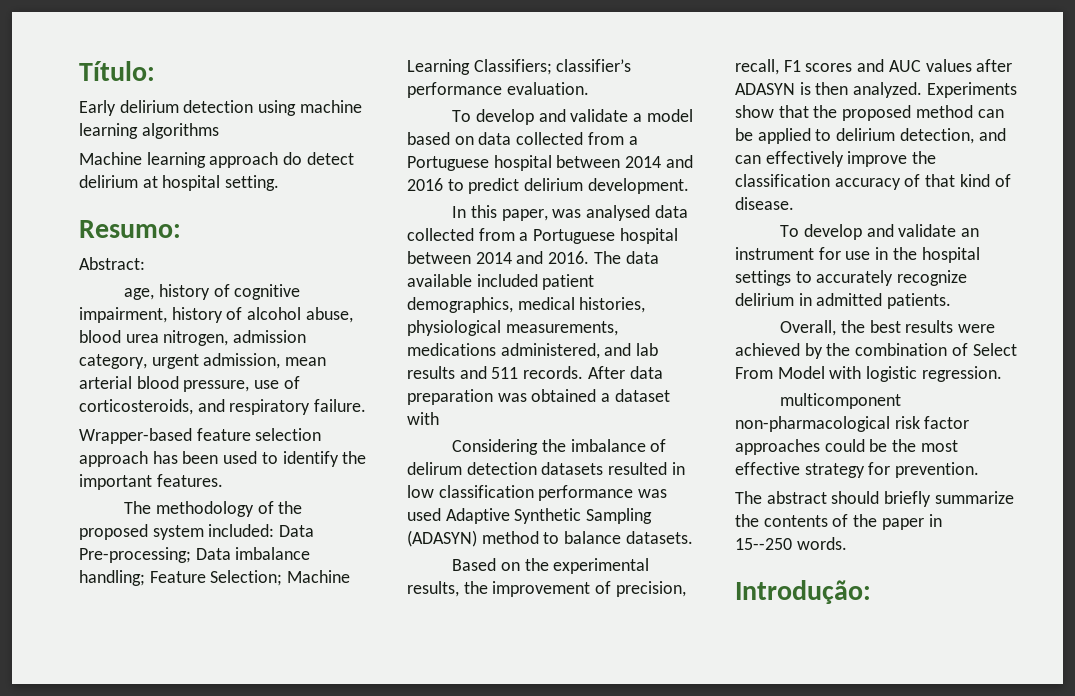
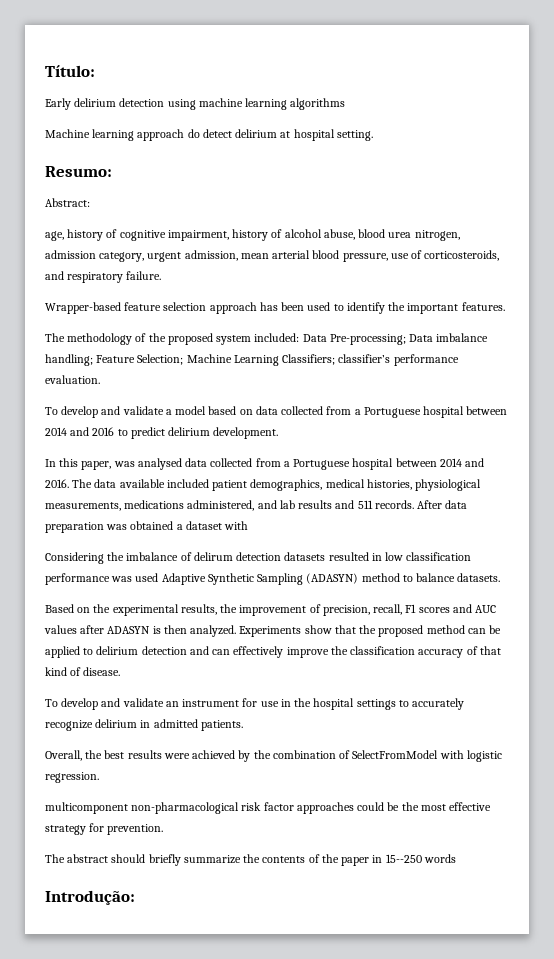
- Experiments show that the proposed method can be applied to delirium detection, and can effectively improve the classification accuracy of that kind of disease.
+ Experiments show that the proposed method can be applied to delirium detection and can effectively improve the classification accuracy of that kind of disease.
- Overall, the best results were achieved by the combination of Select From Model with logistic regression.
+ Overall, the best results were achieved by the combination of SelectFromModel with logistic regression.
- The abstract should briefly summarize the contents of the paper in
- 15--250 words.
+ The abstract should briefly summarize the contents of the paper in 15--250 words

